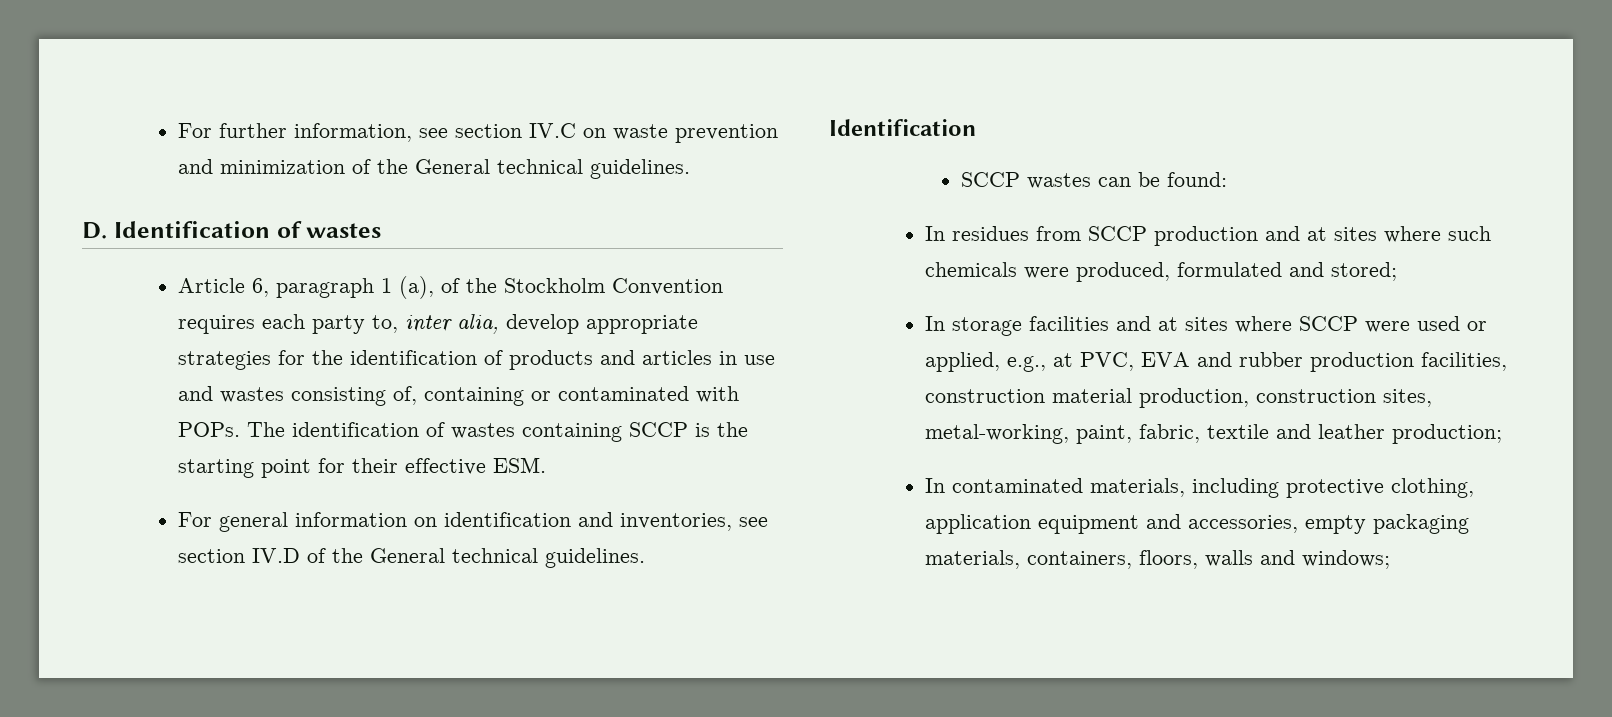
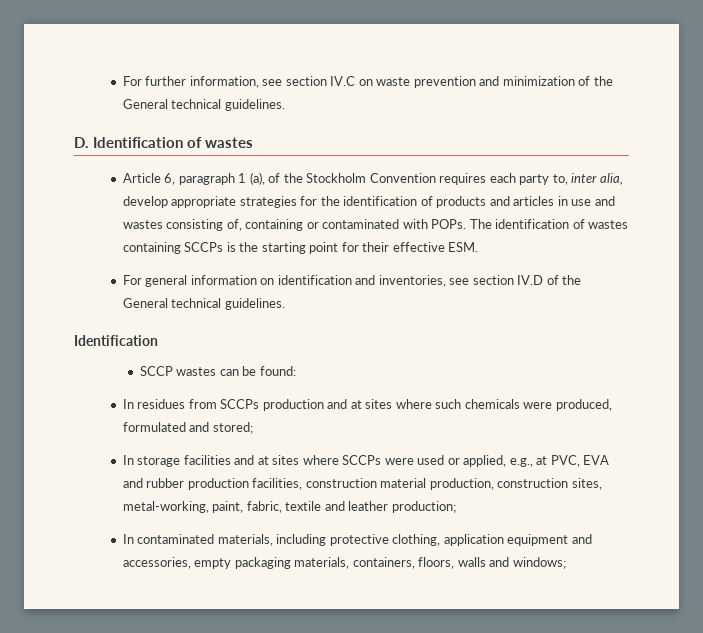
- The identification of wastes containing SCCP is the starting point for their effective ESM.
+ The identification of wastes containing SCCPs is the starting point for their effective ESM.
- In residues from SCCP production and at sites where such chemicals were produced, formulated and stored;
+ In residues from SCCPs production and at sites where such chemicals were produced, formulated and stored;
- In storage facilities and at sites where SCCP were used or applied, e.g., at PVC, EVA and rubber production facilities, construction material production, construction sites, metal-working, paint, fabric, textile and leather production;
+ In storage facilities and at sites where SCCPs were used or applied, e.g., at PVC, EVA and rubber production facilities, construction material production, construction sites, metal-working, paint, fabric, textile and leather production;

